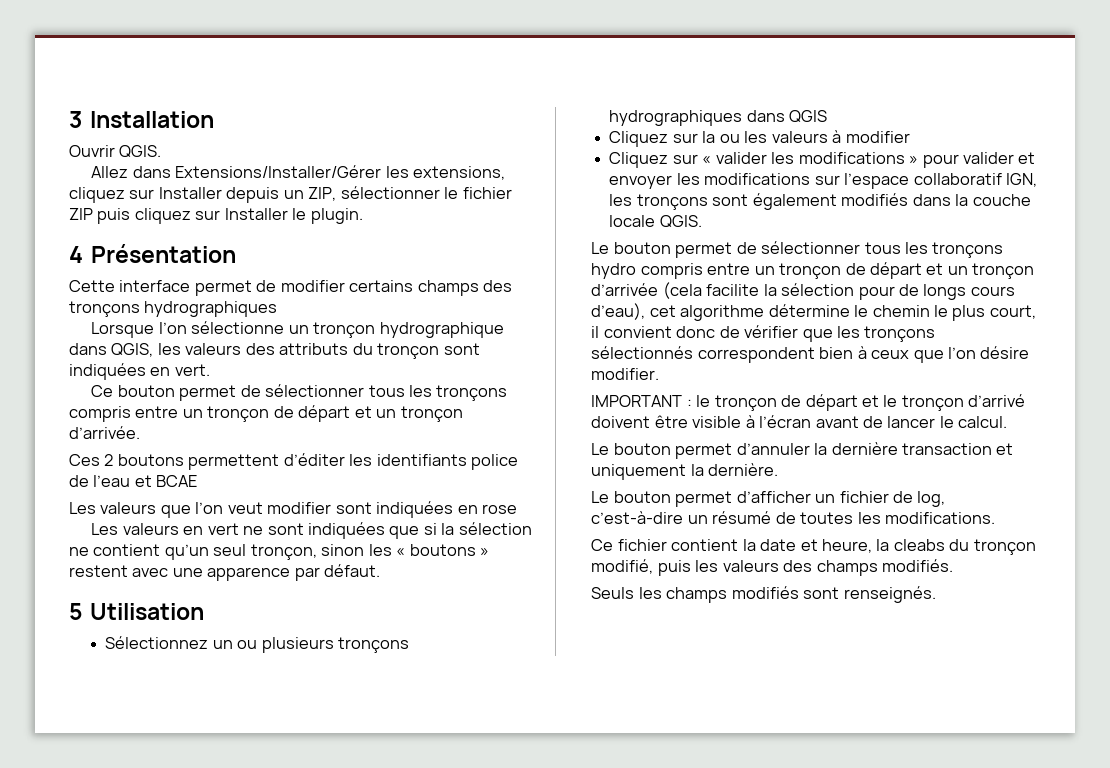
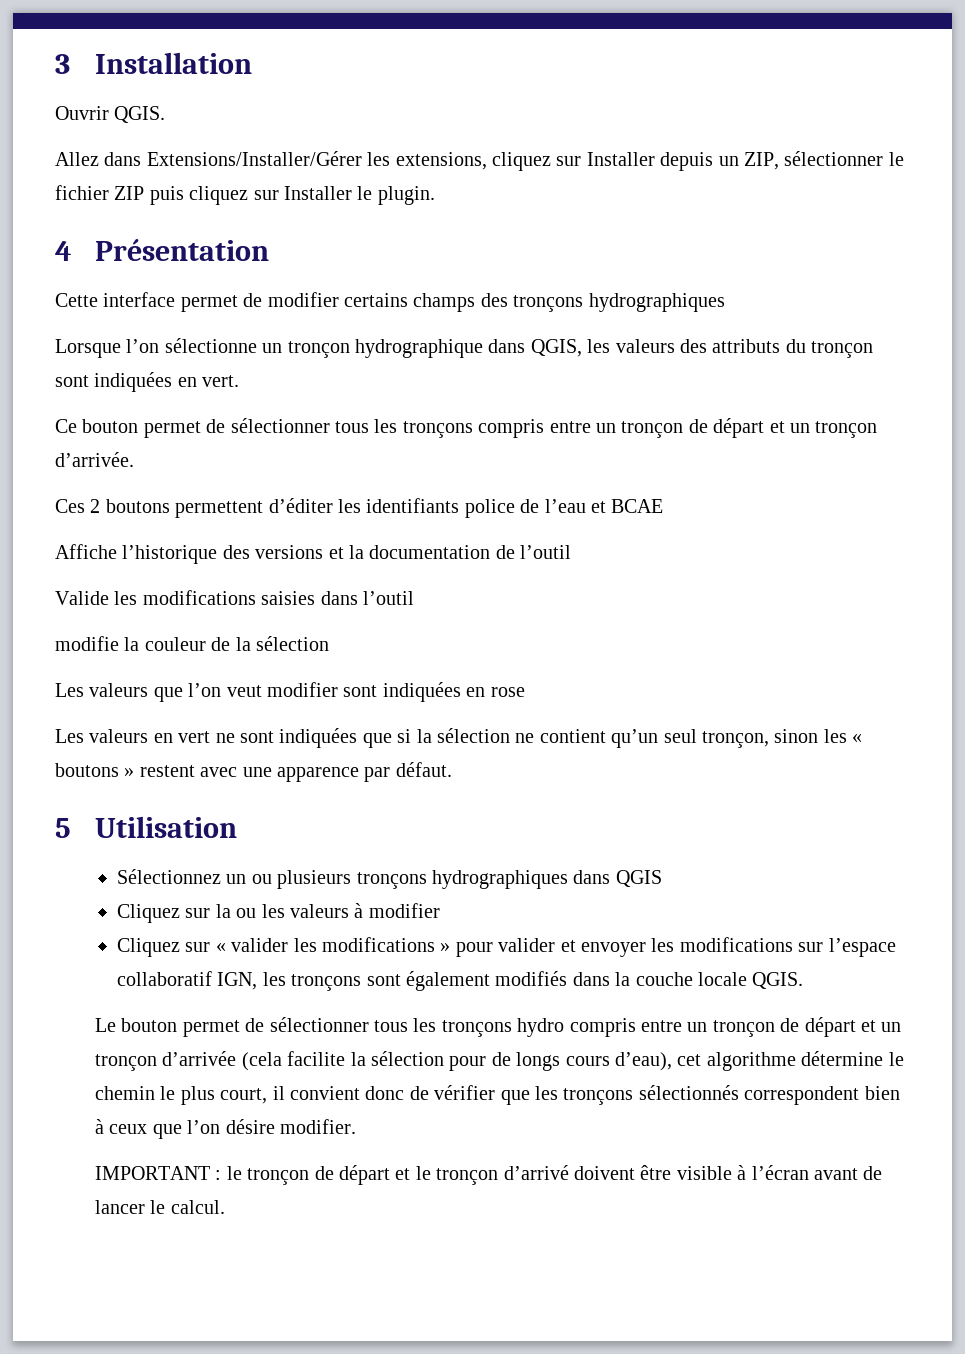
+ Affiche l’historique des versions et la documentation de l’outil
+ Valide les modifications saisies dans l’outil
+ modifie la couleur de la sélection
- Le bouton permet d’annuler la dernière transaction et uniquement la dernière.
- Le bouton permet d’afficher un fichier de log, c’est-à-dire un résumé de toutes les modifications.
- Ce fichier contient la date et heure, la cleabs du tronçon modifié, puis les valeurs des champs modifiés.
- Seuls les champs modifiés sont renseignés.

